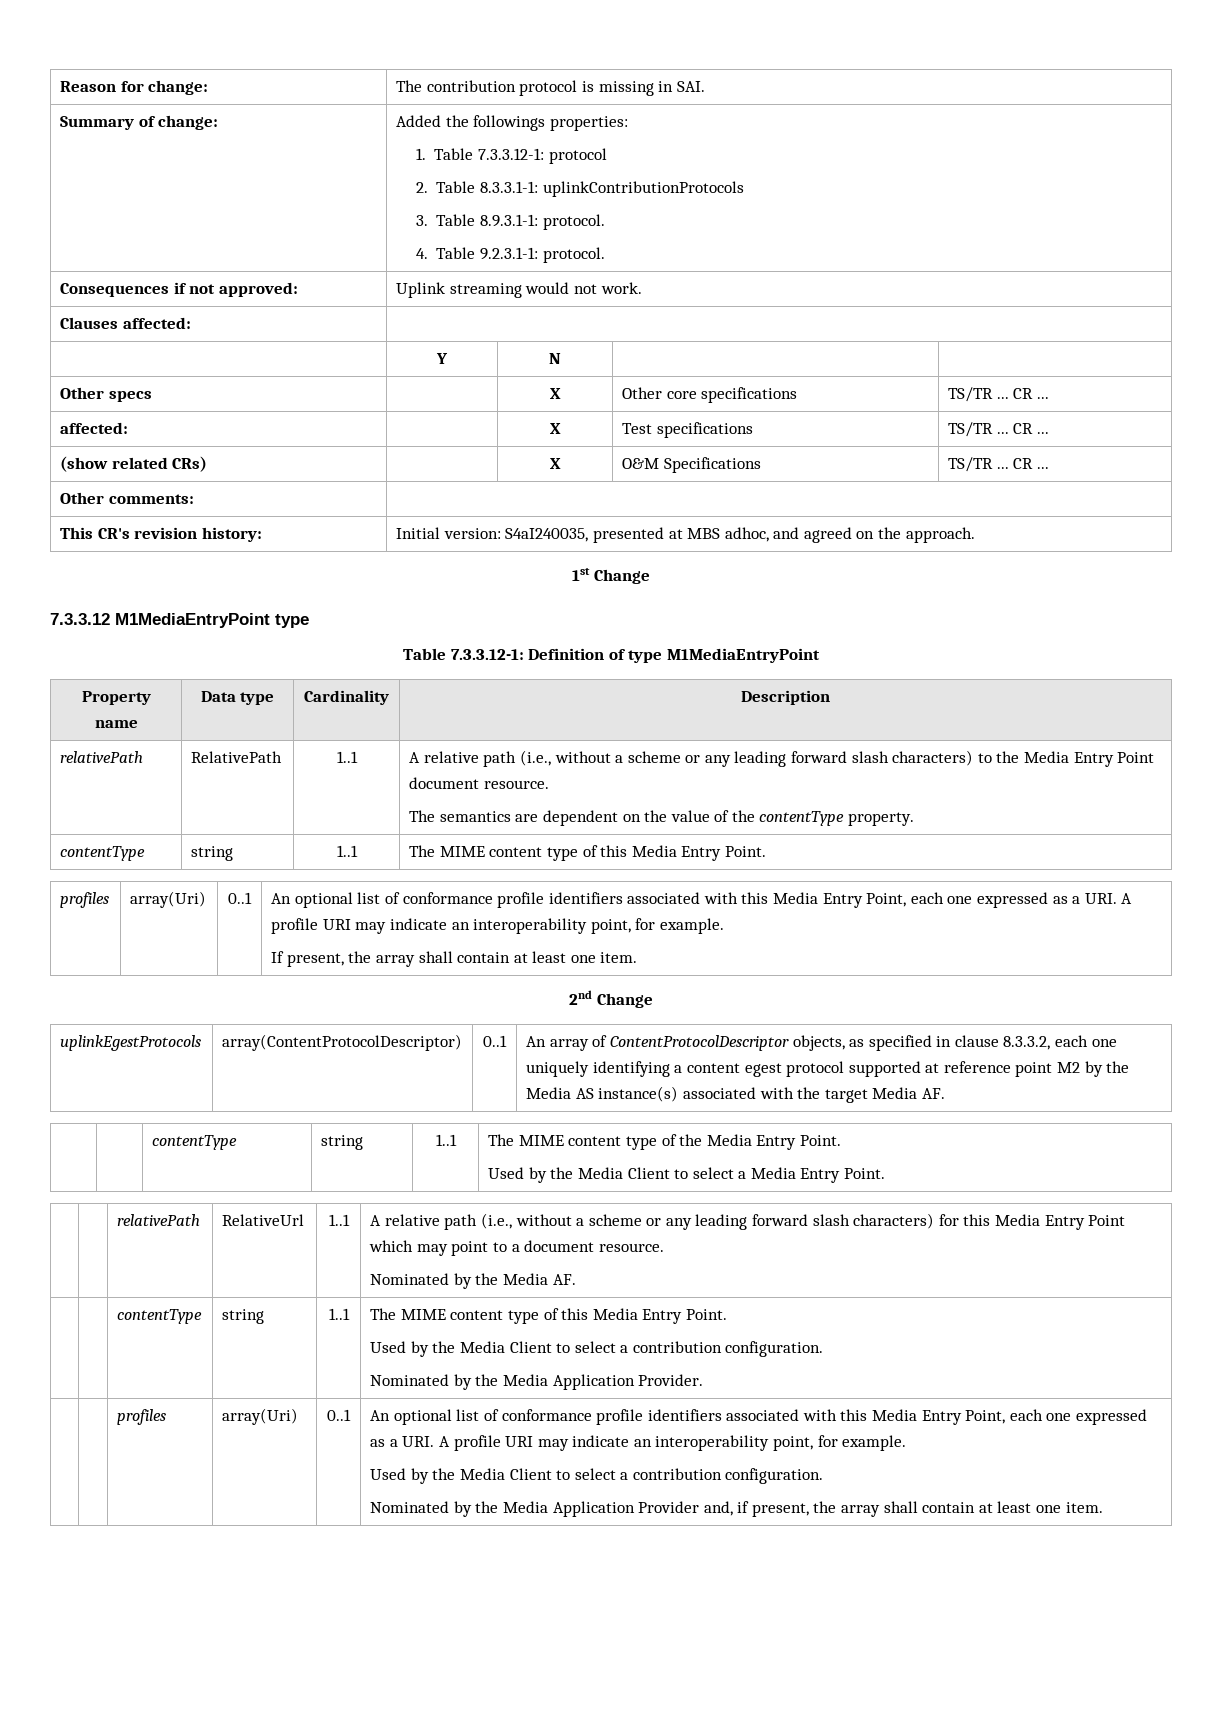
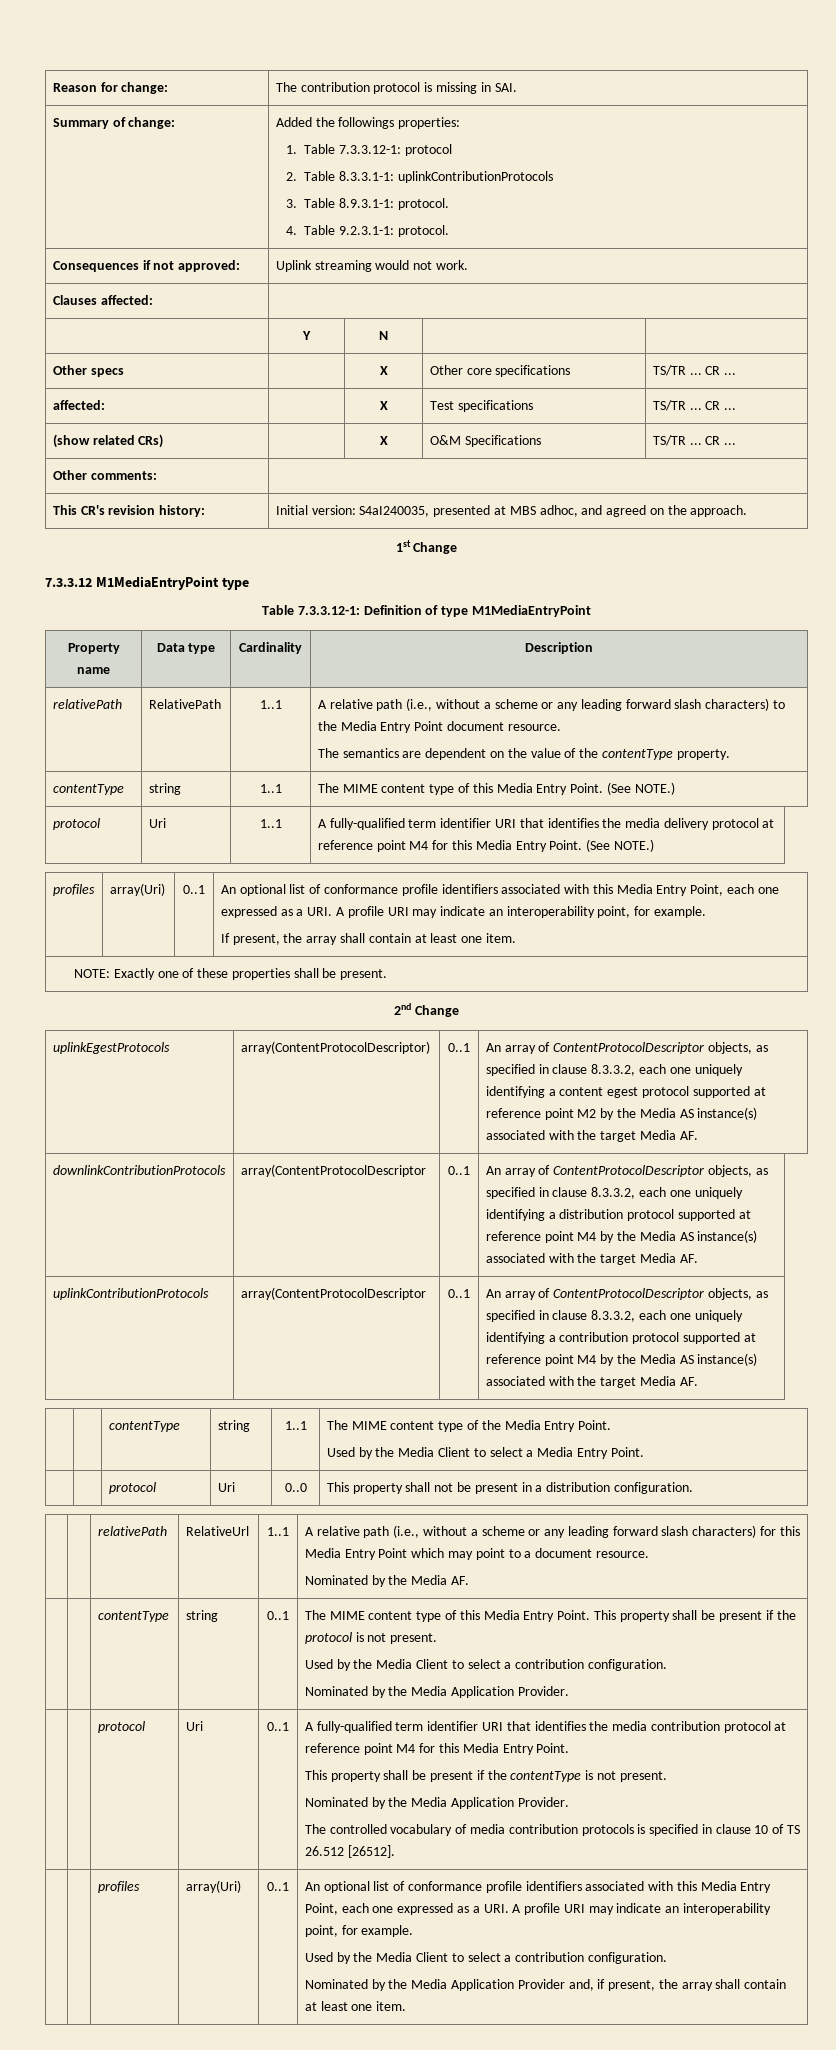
  relativePath | RelativePath | 1..1 | A relative path (i.e., without a scheme or any leading forward slash characters) to the Media Entry Point document resource.
  The semantics are dependent on the value of the contentType property.
- contentType | string | 1..1 | The MIME content type of this Media Entry Point.
+ contentType | string | 1..1 | The MIME content type of this Media Entry Point. (See NOTE.)
+ protocol | Uri | 1..1 | A fully-qualified term identifier URI that identifies the media delivery protocol at reference point M4 for this Media Entry Point. (See NOTE.)
+ NOTE: Exactly one of these properties shall be present.
+ downlinkContributionProtocols | array(ContentProtocolDescriptor | 0..1 | An array of ContentProtocolDescriptor objects, as specified in clause 8.3.3.2, each one uniquely identifying a distribution protocol supported at reference point M4 by the Media AS instance(s) associated with the target Media AF.
+ uplinkContributionProtocols | array(ContentProtocolDescriptor | 0..1 | An array of ContentProtocolDescriptor objects, as specified in clause 8.3.3.2, each one uniquely identifying a contribution protocol supported at reference point M4 by the Media AS instance(s) associated with the target Media AF.
+ | | protocol | Uri | 0..0 | This property shall not be present in a distribution configuration.
- | | contentType | string | 1..1 | The MIME content type of this Media Entry Point.
+ | | contentType | string | 0..1 | The MIME content type of this Media Entry Point. This property shall be present if the protocol is not present.
+ protocol | Uri | 0..1 | A fully-qualified term identifier URI that identifies the media contribution protocol at reference point M4 for this Media Entry Point.
+ This property shall be present if the contentType is not present.
+ Nominated by the Media Application Provider.
+ The controlled vocabulary of media contribution protocols is specified in clause 10 of TS 26.512 [26512].

